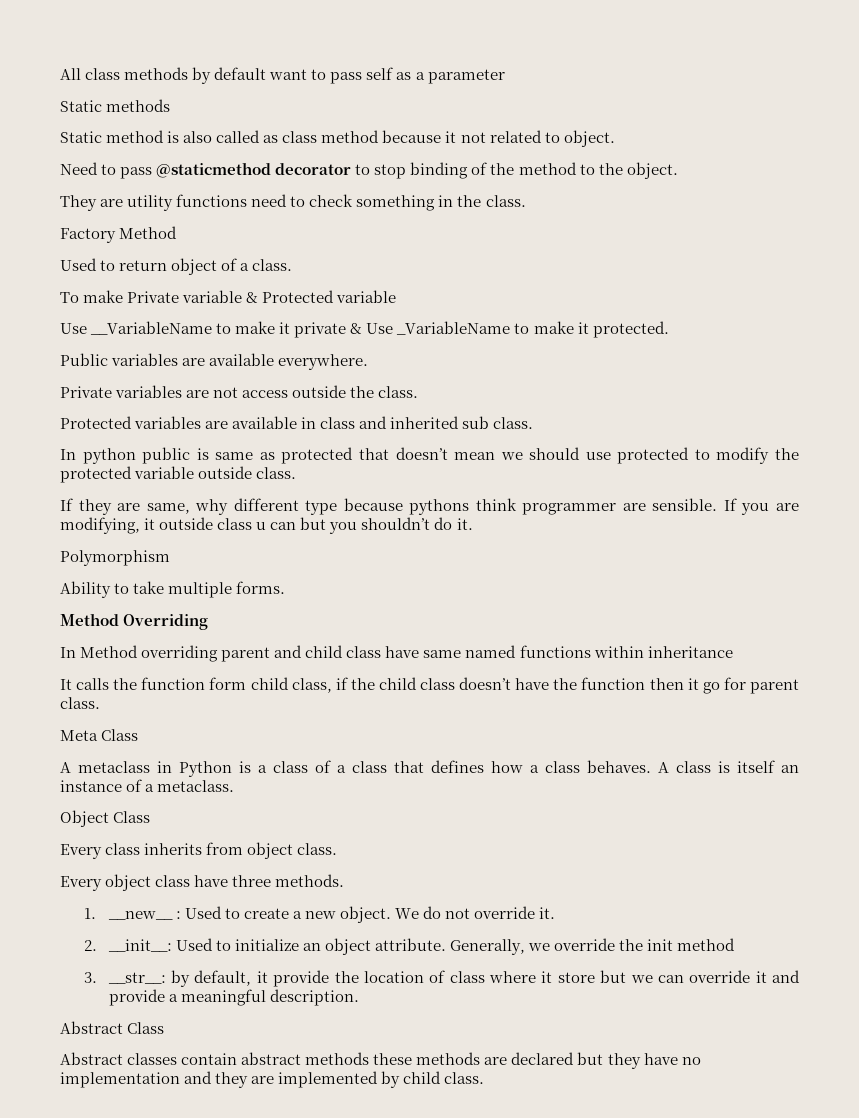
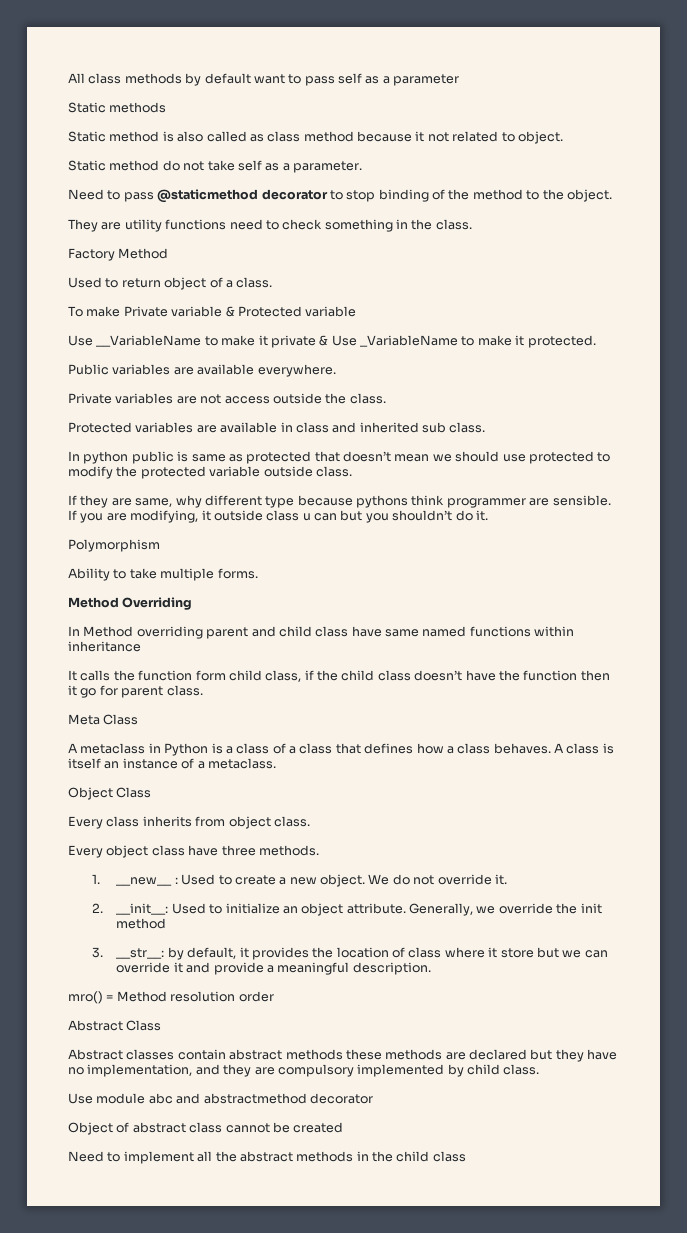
+ Static method do not take self as a parameter.
- 3. __str__: by default, it provide the location of class where it store but we can override it and provide a meaningful description.
+ 3. __str__: by default, it provides the location of class where it store but we can override it and provide a meaningful description.
+ mro() = Method resolution order
- Abstract classes contain abstract methods these methods are declared but they have no implementation and they are implemented by child class.
+ Abstract classes contain abstract methods these methods are declared but they have no implementation, and they are compulsory implemented by child class.
+ Use module abc and abstractmethod decorator
+ Object of abstract class cannot be created
+ Need to implement all the abstract methods in the child class

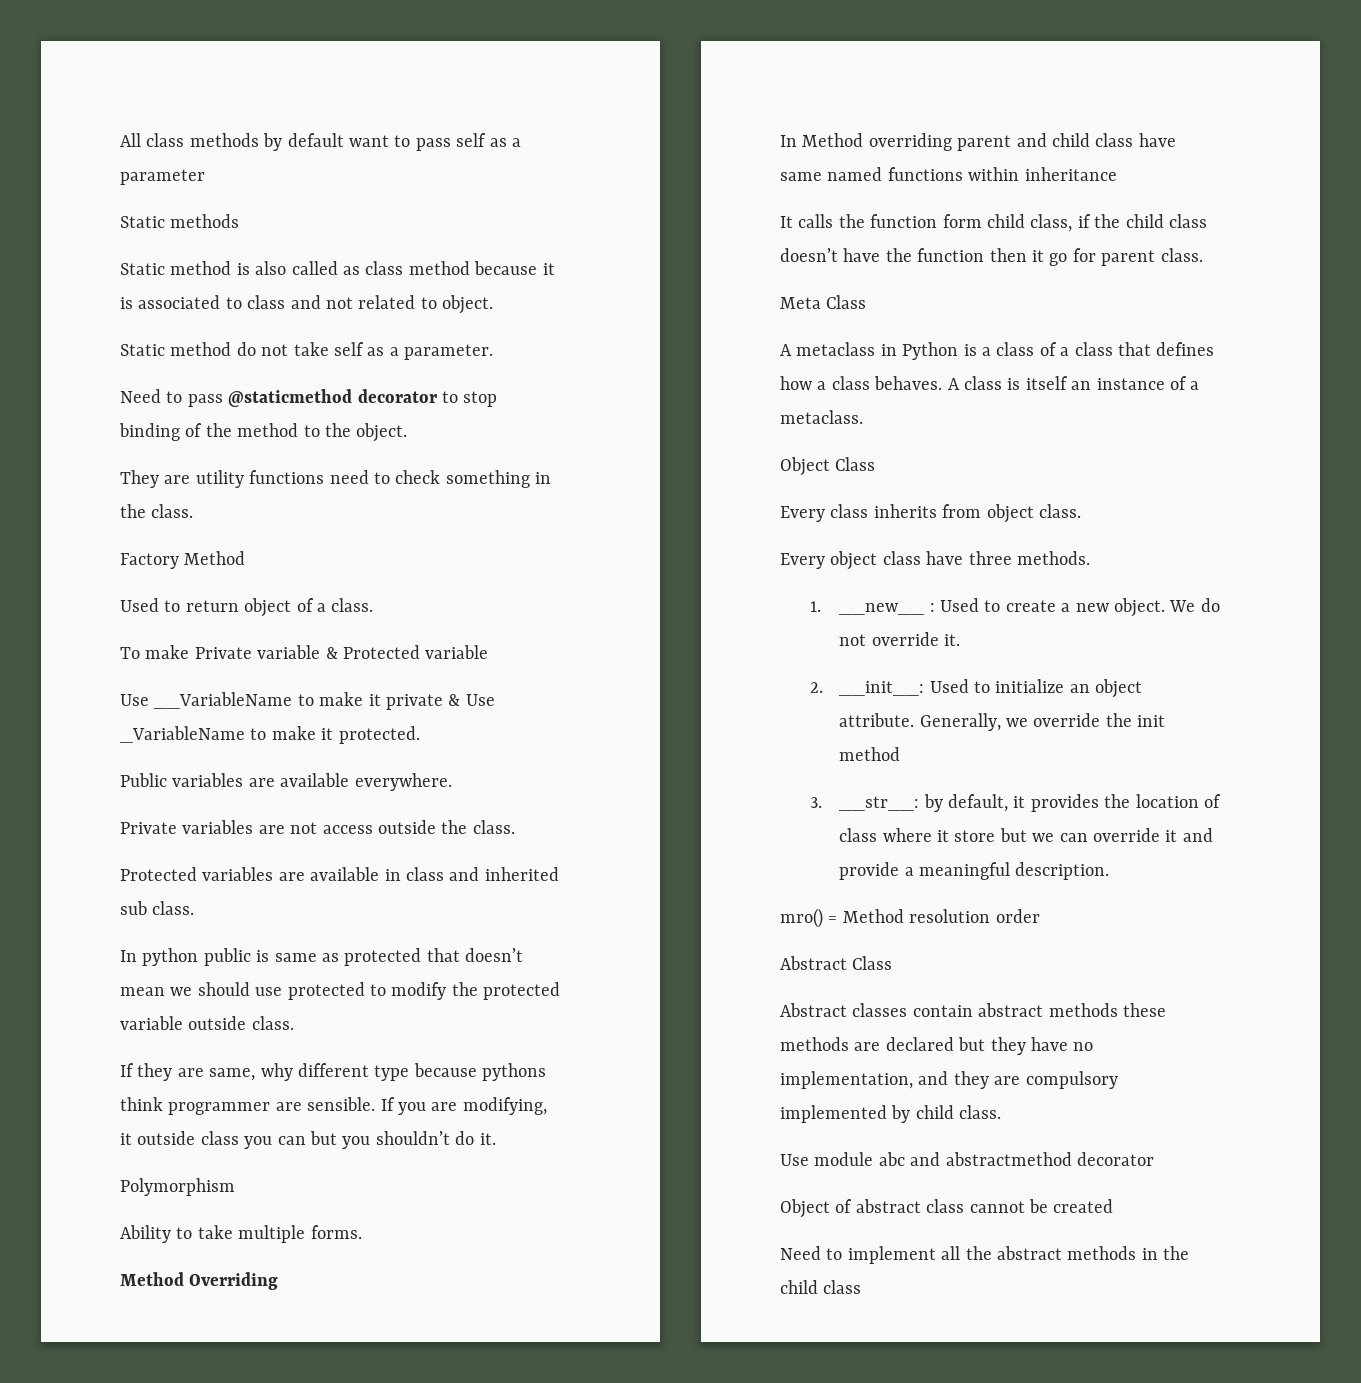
- Static method is also called as class method because it not related to object.
+ Static method is also called as class method because it is associated to class and not related to object.
- If you are modifying, it outside class u can but you shouldn’t do it.
+ If you are modifying, it outside class you can but you shouldn’t do it.

